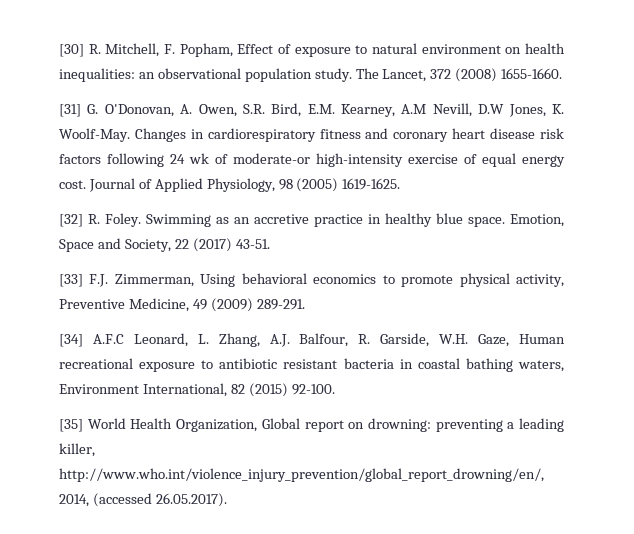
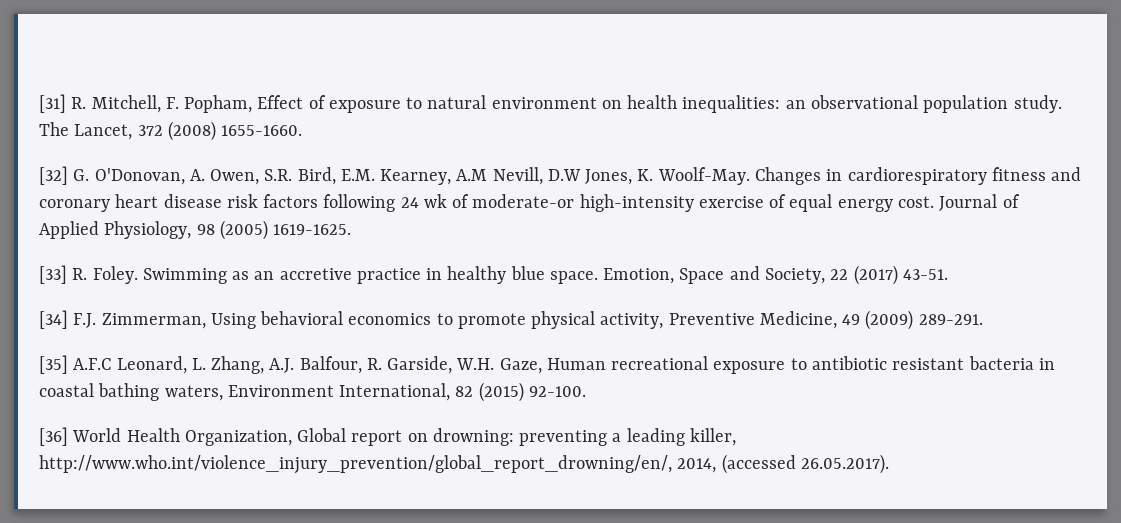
- [30] R. Mitchell, F. Popham, Effect of exposure to natural environment on health inequalities: an observational population study.
+ [31] R. Mitchell, F. Popham, Effect of exposure to natural environment on health inequalities: an observational population study.
- [31] G. O'Donovan, A. Owen, S.R. Bird, E.M. Kearney, A.M Nevill, D.W Jones, K. Woolf-May.
+ [32] G. O'Donovan, A. Owen, S.R. Bird, E.M. Kearney, A.M Nevill, D.W Jones, K. Woolf-May.
- [32] R. Foley.
+ [33] R. Foley.
- [33] F.J. Zimmerman, Using behavioral economics to promote physical activity, Preventive Medicine, 49 (2009) 289-291.
+ [34] F.J. Zimmerman, Using behavioral economics to promote physical activity, Preventive Medicine, 49 (2009) 289-291.
- [34] A.F.C Leonard, L. Zhang, A.J. Balfour, R. Garside, W.H. Gaze, Human recreational exposure to antibiotic resistant bacteria in coastal bathing waters, Environment International, 82 (2015) 92-100.
+ [35] A.F.C Leonard, L. Zhang, A.J. Balfour, R. Garside, W.H. Gaze, Human recreational exposure to antibiotic resistant bacteria in coastal bathing waters, Environment International, 82 (2015) 92-100.
- [35] World Health Organization, Global report on drowning: preventing a leading killer, http://www.who.int/violence_injury_prevention/global_report_drowning/en/, 2014, (accessed 26.05.2017).
+ [36] World Health Organization, Global report on drowning: preventing a leading killer, http://www.who.int/violence_injury_prevention/global_report_drowning/en/, 2014, (accessed 26.05.2017).

